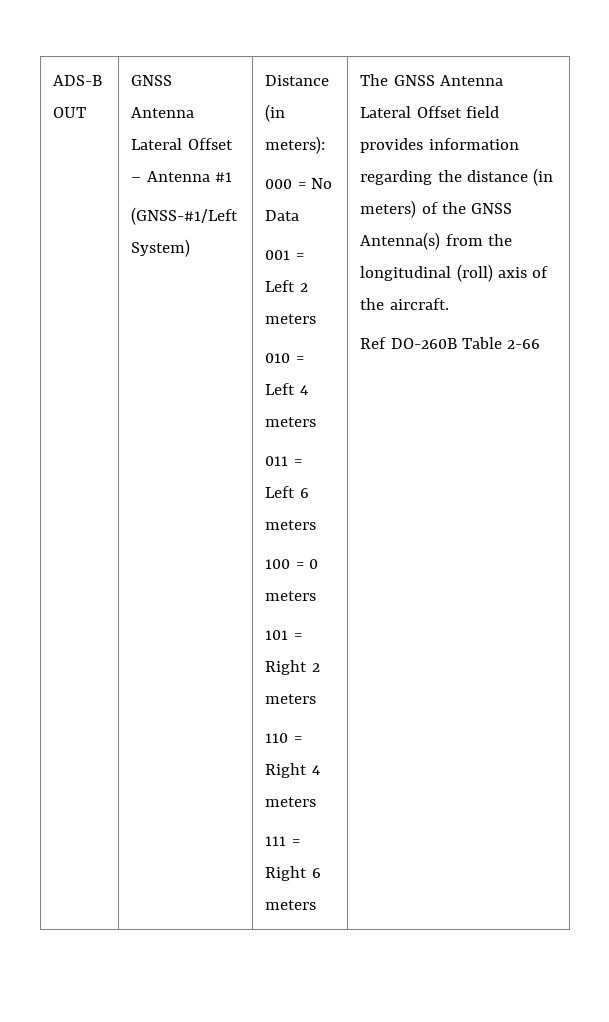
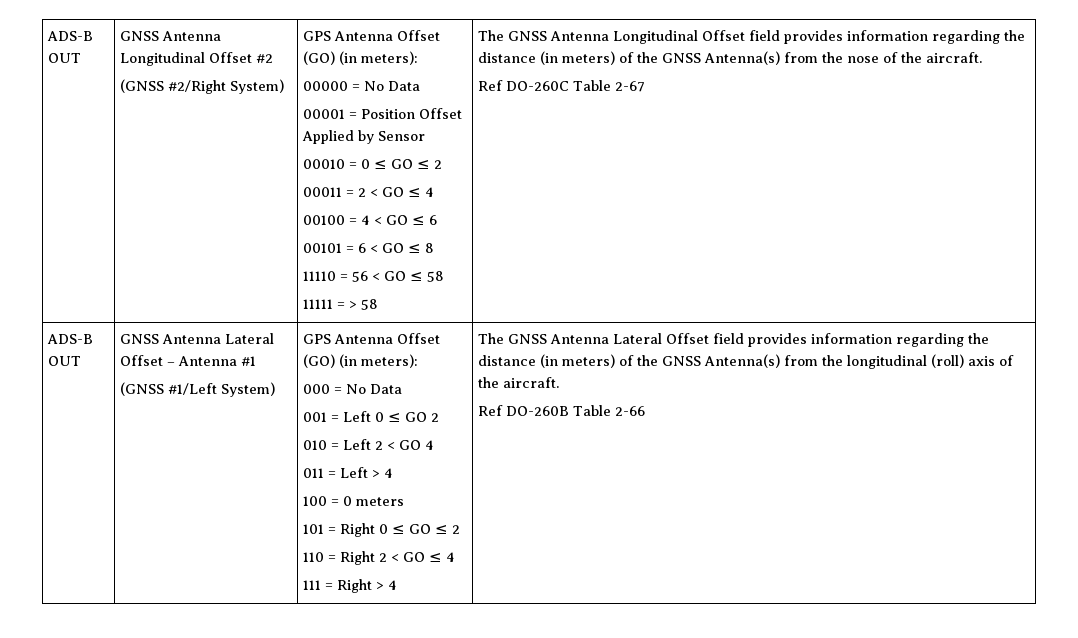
+ ADS-B OUT | GNSS Antenna Longitudinal Offset #2
+ (GNSS #2/Right System) | GPS Antenna Offset (GO) (in meters):
+ 00000 = No Data
+ 00001 = Position Offset Applied by Sensor
+ 00010 = 0 ≤ GO ≤ 2
+ 00011 = 2 < GO ≤ 4
+ 00100 = 4 < GO ≤ 6
+ 00101 = 6 < GO ≤ 8
+ 11110 = 56 < GO ≤ 58
+ 11111 = > 58 | The GNSS Antenna Longitudinal Offset field provides information regarding the distance (in meters) of the GNSS Antenna(s) from the nose of the aircraft.
+ Ref DO-260C Table 2-67
- (GNSS-#1/Left System) | Distance (in meters):
+ (GNSS #1/Left System) | GPS Antenna Offset (GO) (in meters):
- 001 = Left 2 meters
+ 001 = Left 0 ≤ GO 2
- 010 = Left 4 meters
+ 010 = Left 2 < GO 4
- 011 = Left 6 meters
+ 011 = Left > 4
- 101 = Right 2 meters
+ 101 = Right 0 ≤ GO ≤ 2
- 110 = Right 4 meters
+ 110 = Right 2 < GO ≤ 4
- 111 = Right 6 meters
+ 111 = Right > 4

